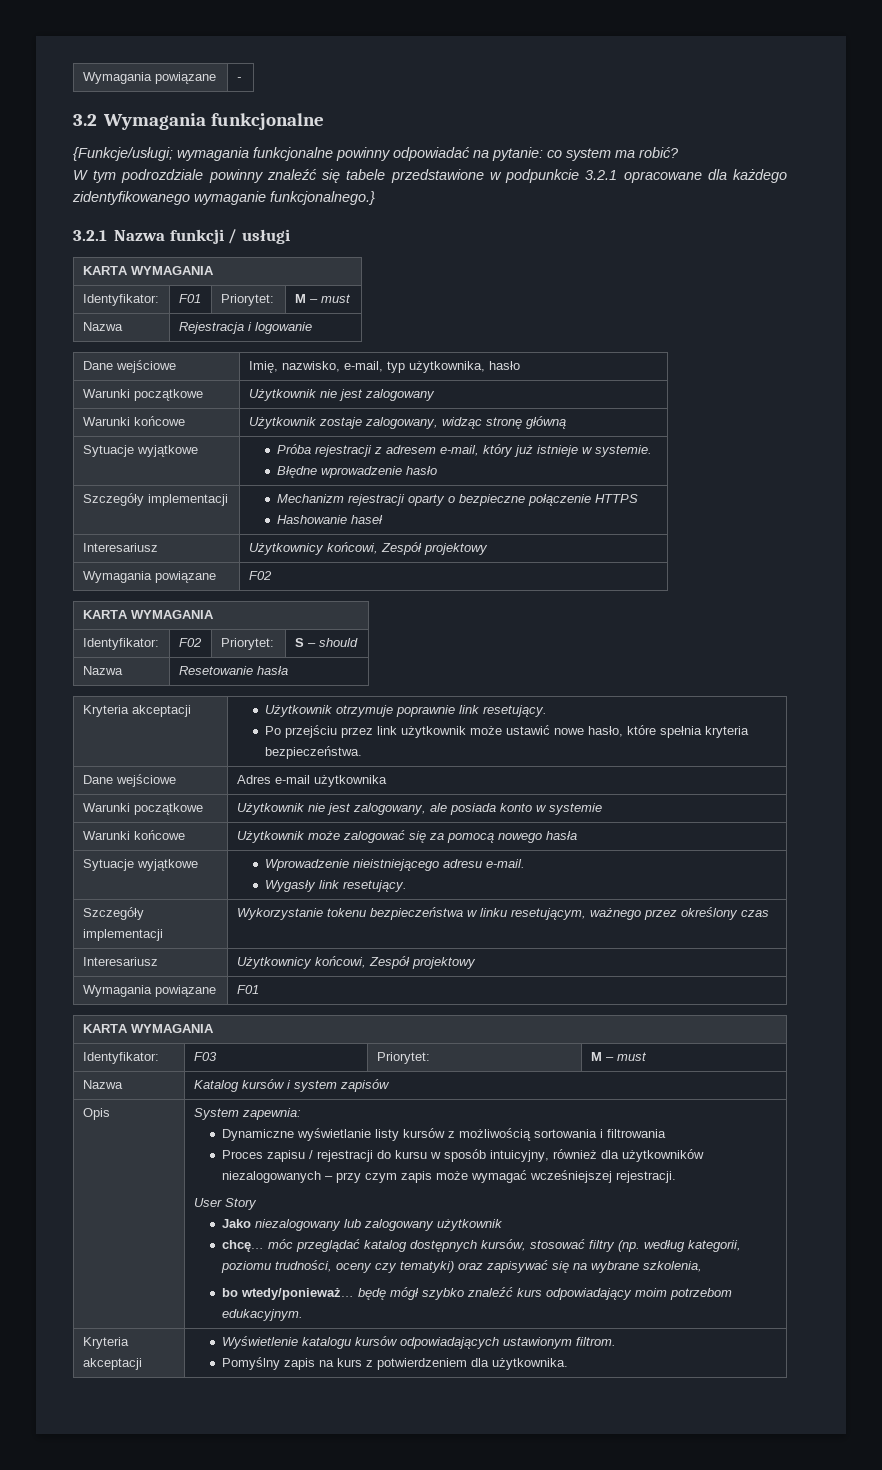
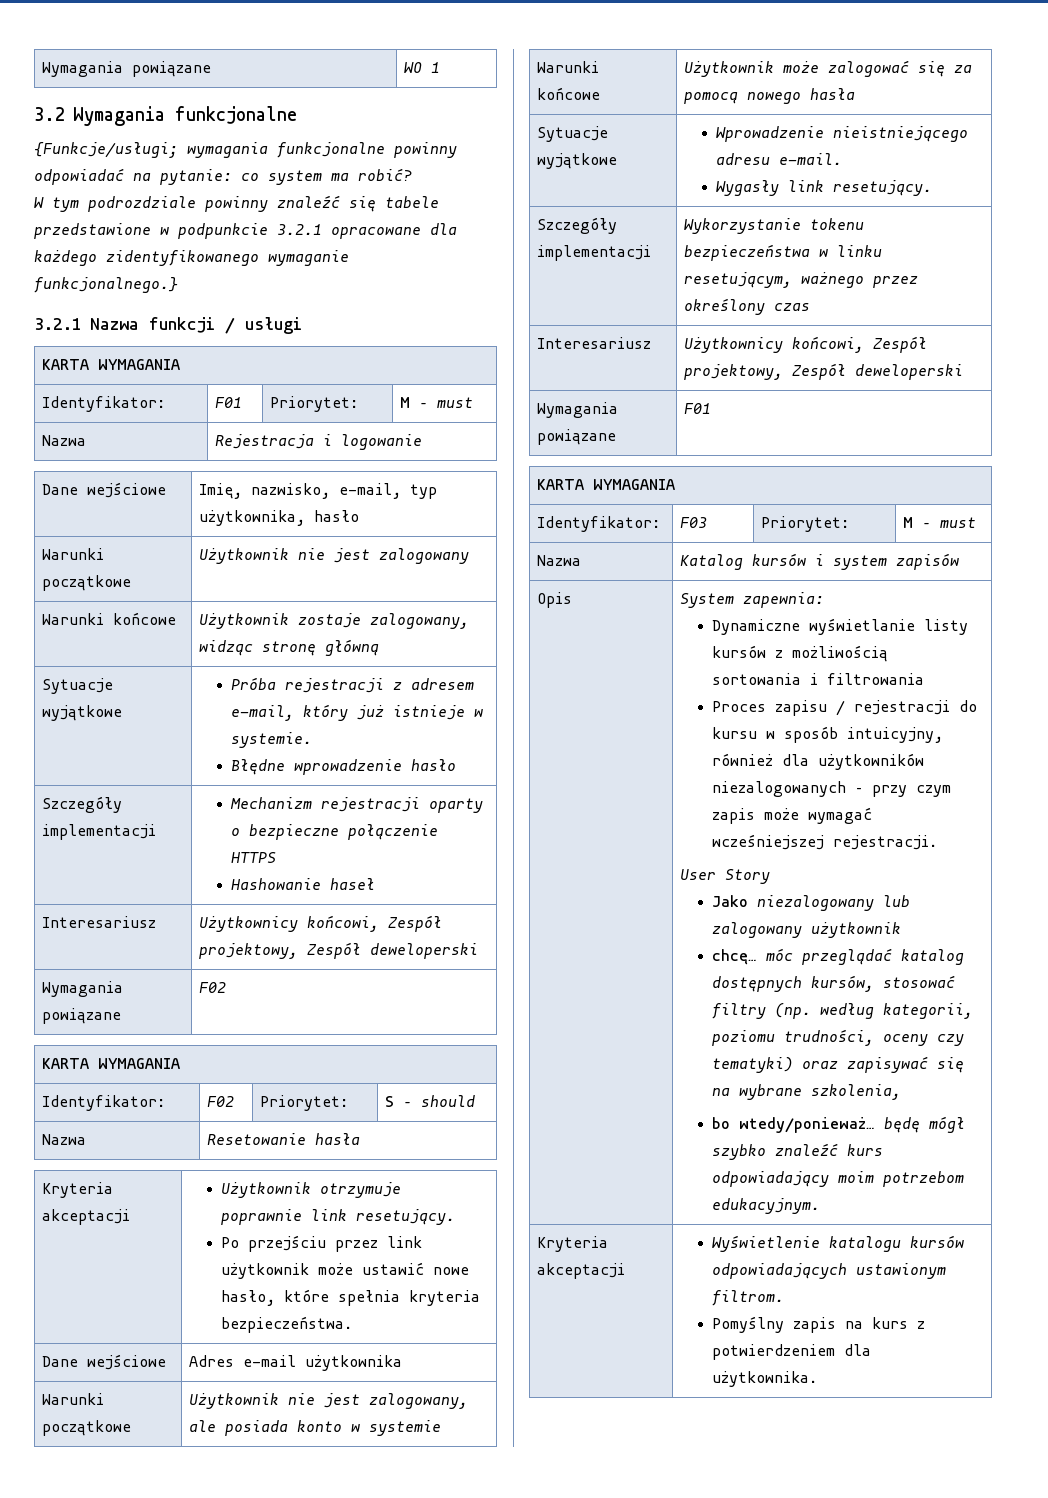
- Wymagania powiązane | -
+ Wymagania powiązane | WO 1
  Szczegóły implementacji | Mechanizm rejestracji oparty o bezpieczne połączenie HTTPS
  Hashowanie haseł
- Interesariusz | Użytkownicy końcowi, Zespół projektowy
+ Interesariusz | Użytkownicy końcowi, Zespół projektowy, Zespół deweloperski
  Szczegóły implementacji | Wykorzystanie tokenu bezpieczeństwa w linku resetującym, ważnego przez określony czas
- Interesariusz | Użytkownicy końcowi, Zespół projektowy
+ Interesariusz | Użytkownicy końcowi, Zespół projektowy, Zespół deweloperski

